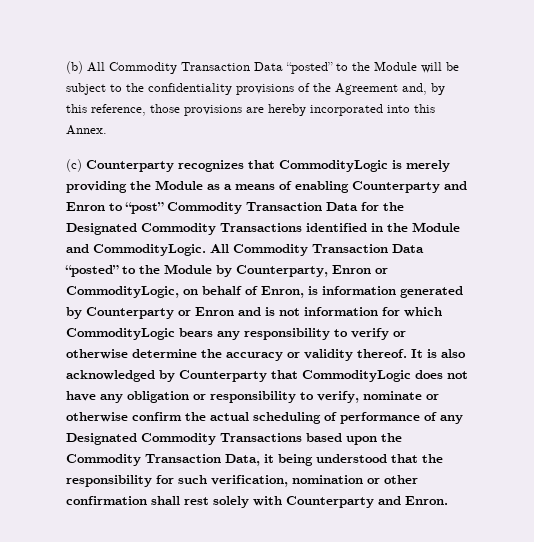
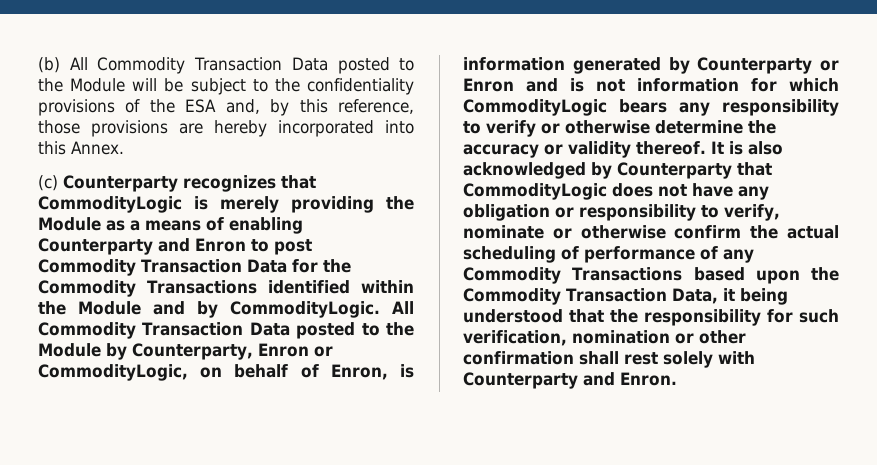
- (b) All Commodity Transaction Data “posted” to the Module will be subject to the confidentiality provisions of the Agreement and, by this reference, those provisions are hereby incorporated into this Annex.
+ (b) All Commodity Transaction Data posted to the Module will be subject to the confidentiality provisions of the ESA and, by this reference, those provisions are hereby incorporated into this Annex.
- (c) Counterparty recognizes that CommodityLogic is merely providing the Module as a means of enabling Counterparty and Enron to “post” Commodity Transaction Data for the Designated Commodity Transactions identified in the Module and CommodityLogic.
+ (c) Counterparty recognizes that CommodityLogic is merely providing the Module as a means of enabling Counterparty and Enron to post Commodity Transaction Data for the Commodity Transactions identified within the Module and by CommodityLogic.
- All Commodity Transaction Data “posted” to the Module by Counterparty, Enron or CommodityLogic, on behalf of Enron, is information generated by Counterparty or Enron and is not information for which CommodityLogic bears any responsibility to verify or otherwise determine the accuracy or validity thereof.
+ All Commodity Transaction Data posted to the Module by Counterparty, Enron or CommodityLogic, on behalf of Enron, is information generated by Counterparty or Enron and is not information for which CommodityLogic bears any responsibility to verify or otherwise determine the accuracy or validity thereof.
- It is also acknowledged by Counterparty that CommodityLogic does not have any obligation or responsibility to verify, nominate or otherwise confirm the actual scheduling of performance of any Designated Commodity Transactions based upon the Commodity Transaction Data, it being understood that the responsibility for such verification, nomination or other confirmation shall rest solely with Counterparty and Enron.
+ It is also acknowledged by Counterparty that CommodityLogic does not have any obligation or responsibility to verify, nominate or otherwise confirm the actual scheduling of performance of any Commodity Transactions based upon the Commodity Transaction Data, it being understood that the responsibility for such verification, nomination or other confirmation shall rest solely with Counterparty and Enron.

